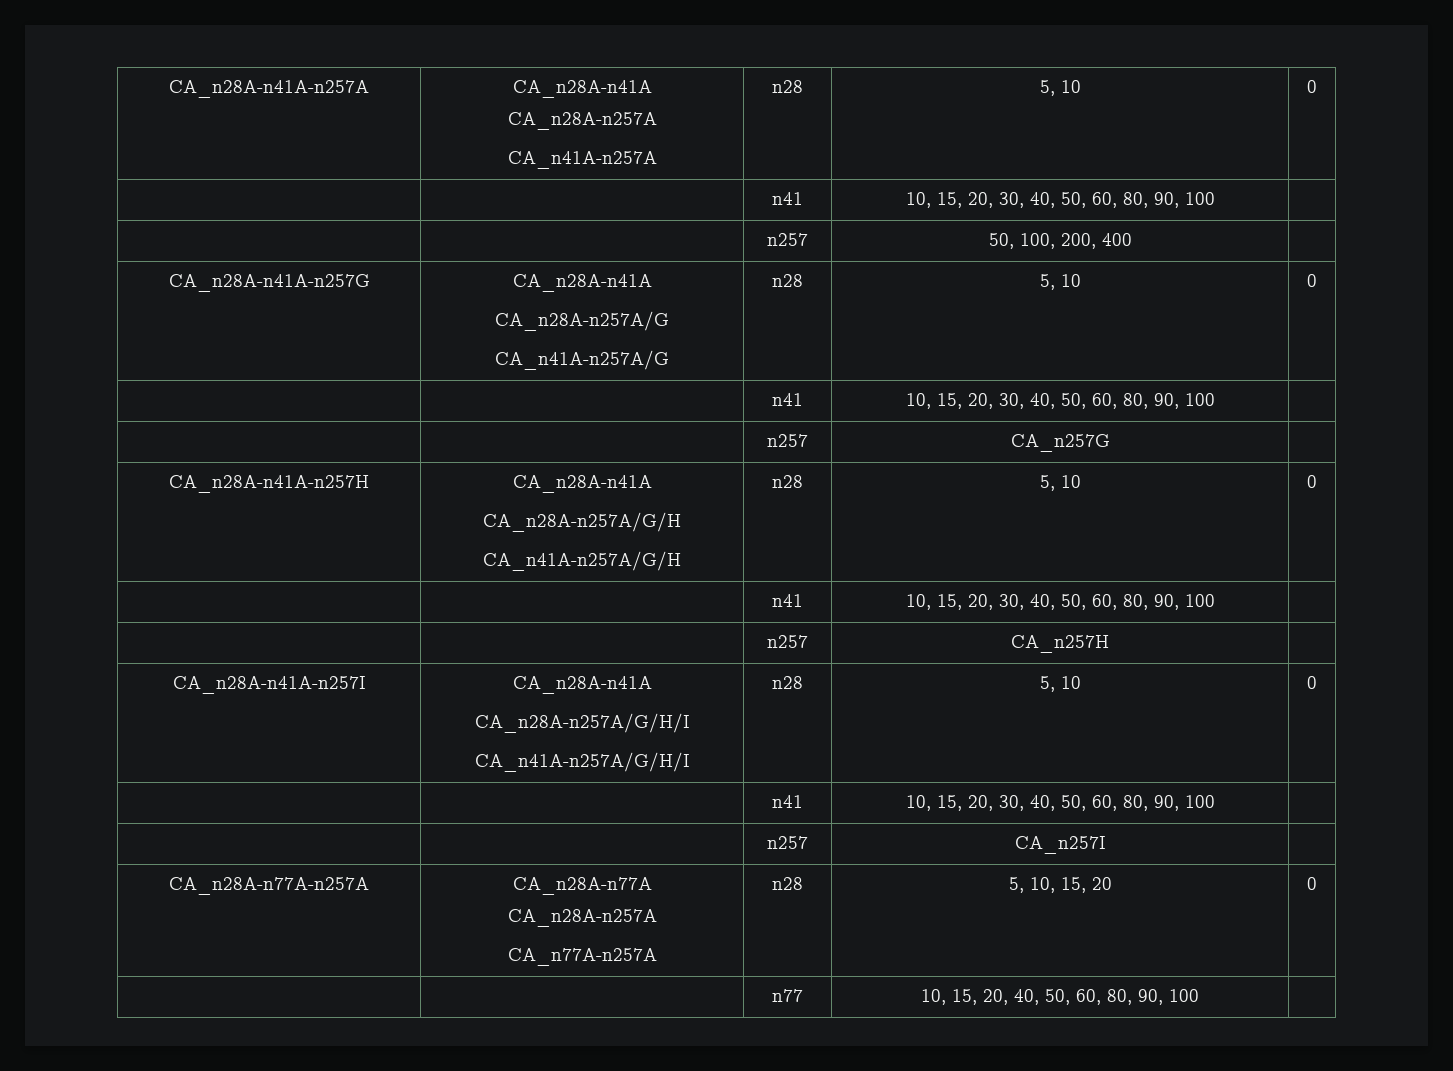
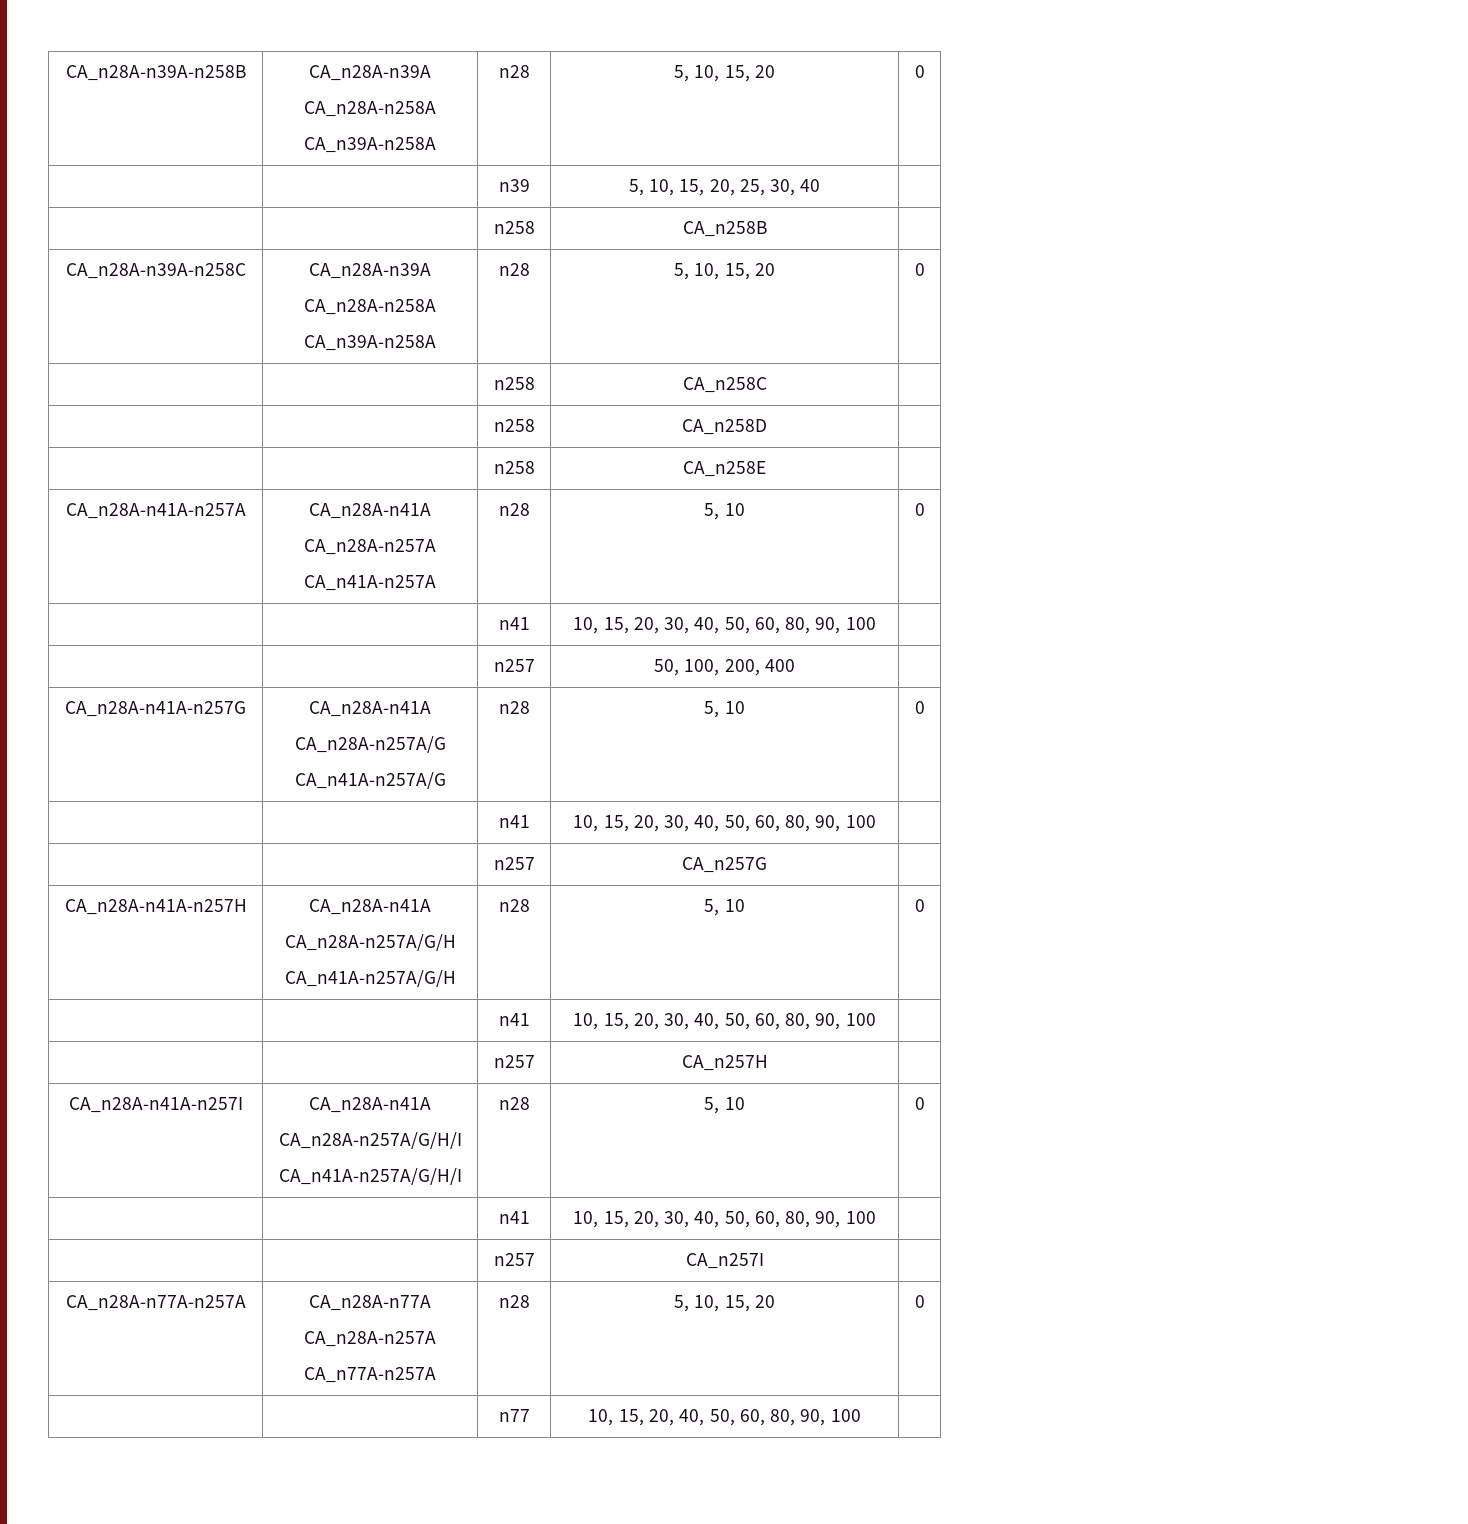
+ CA_n28A-n39A-n258B | CA_n28A-n39A
+ CA_n28A-n258A
+ CA_n39A-n258A | n28 | 5, 10, 15, 20 | 0
+ | | n39 | 5, 10, 15, 20, 25, 30, 40 |
+ | | n258 | CA_n258B |
+ CA_n28A-n39A-n258C | CA_n28A-n39A
+ CA_n28A-n258A
+ CA_n39A-n258A | n28 | 5, 10, 15, 20 | 0
+ | | n258 | CA_n258C |
+ | | n258 | CA_n258D |
+ | | n258 | CA_n258E |

